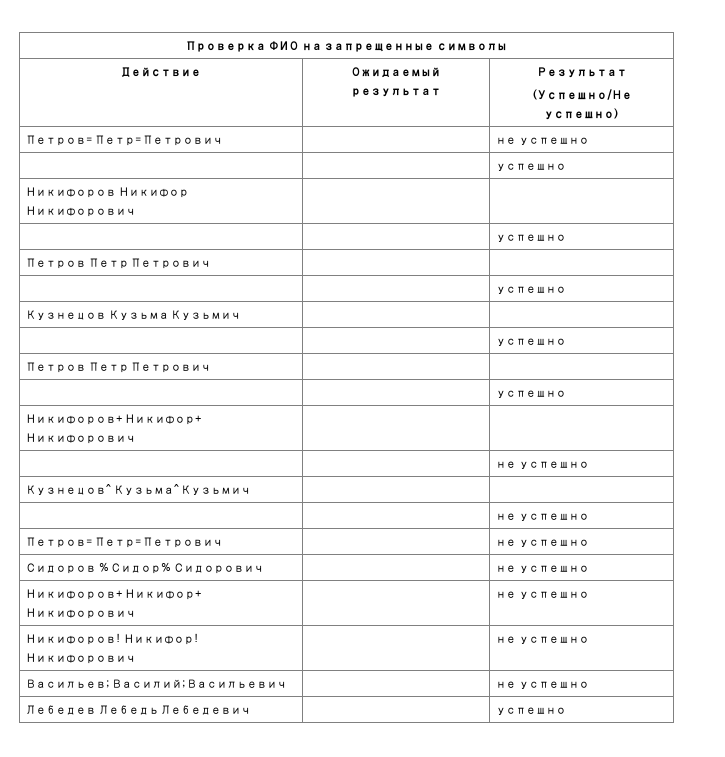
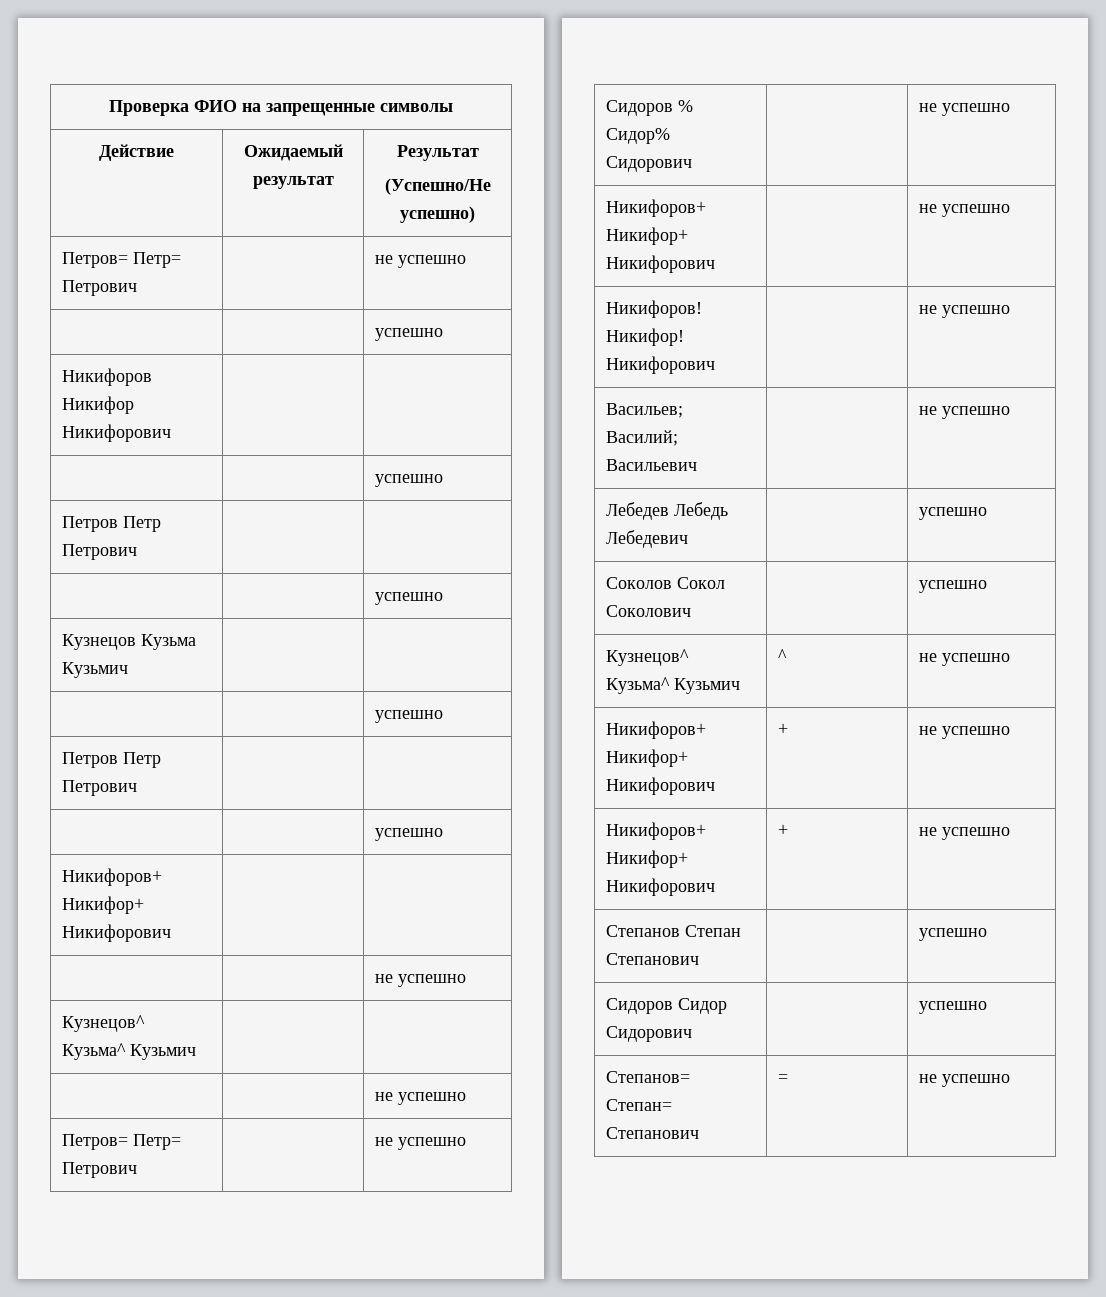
+ Соколов Сокол Соколович | | успешно
+ Кузнецов^ Кузьма^ Кузьмич | ^ | не успешно
+ Никифоров+ Никифор+ Никифорович | + | не успешно
+ Никифоров+ Никифор+ Никифорович | + | не успешно
+ Степанов Степан Степанович | | успешно
+ Сидоров Сидор Сидорович | | успешно
+ Степанов= Степан= Степанович | = | не успешно

